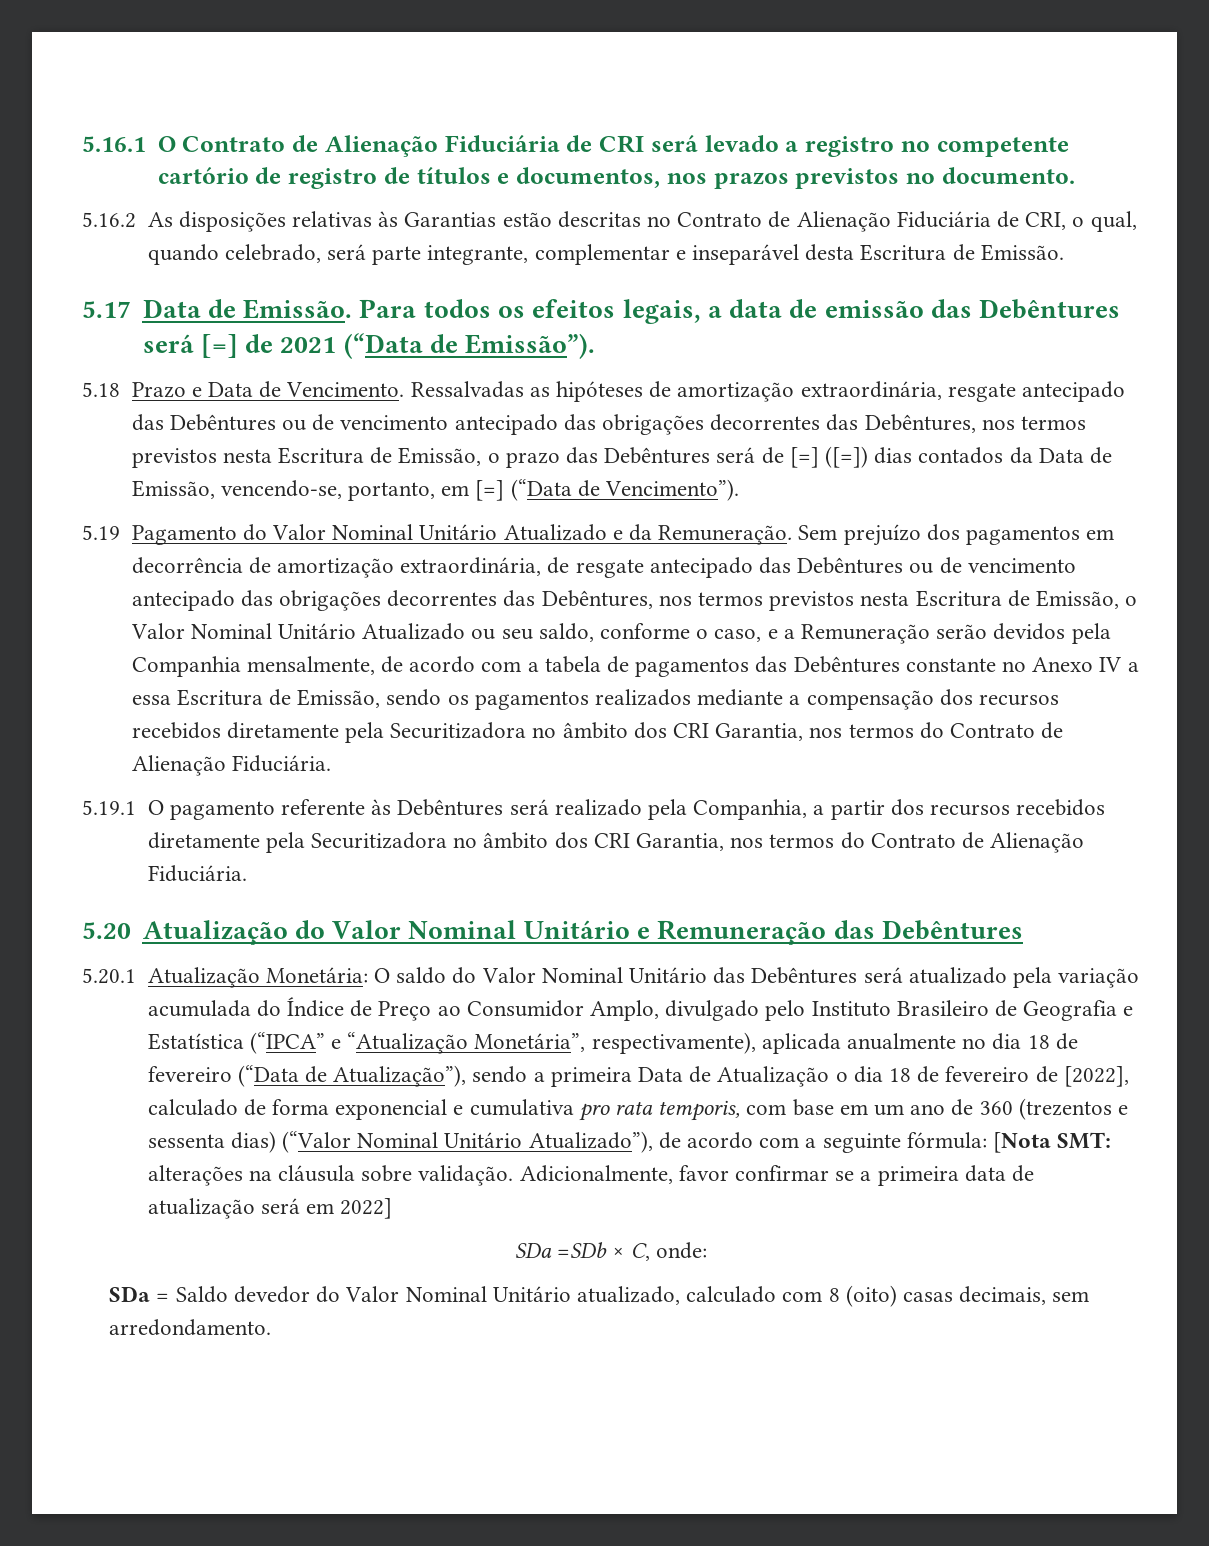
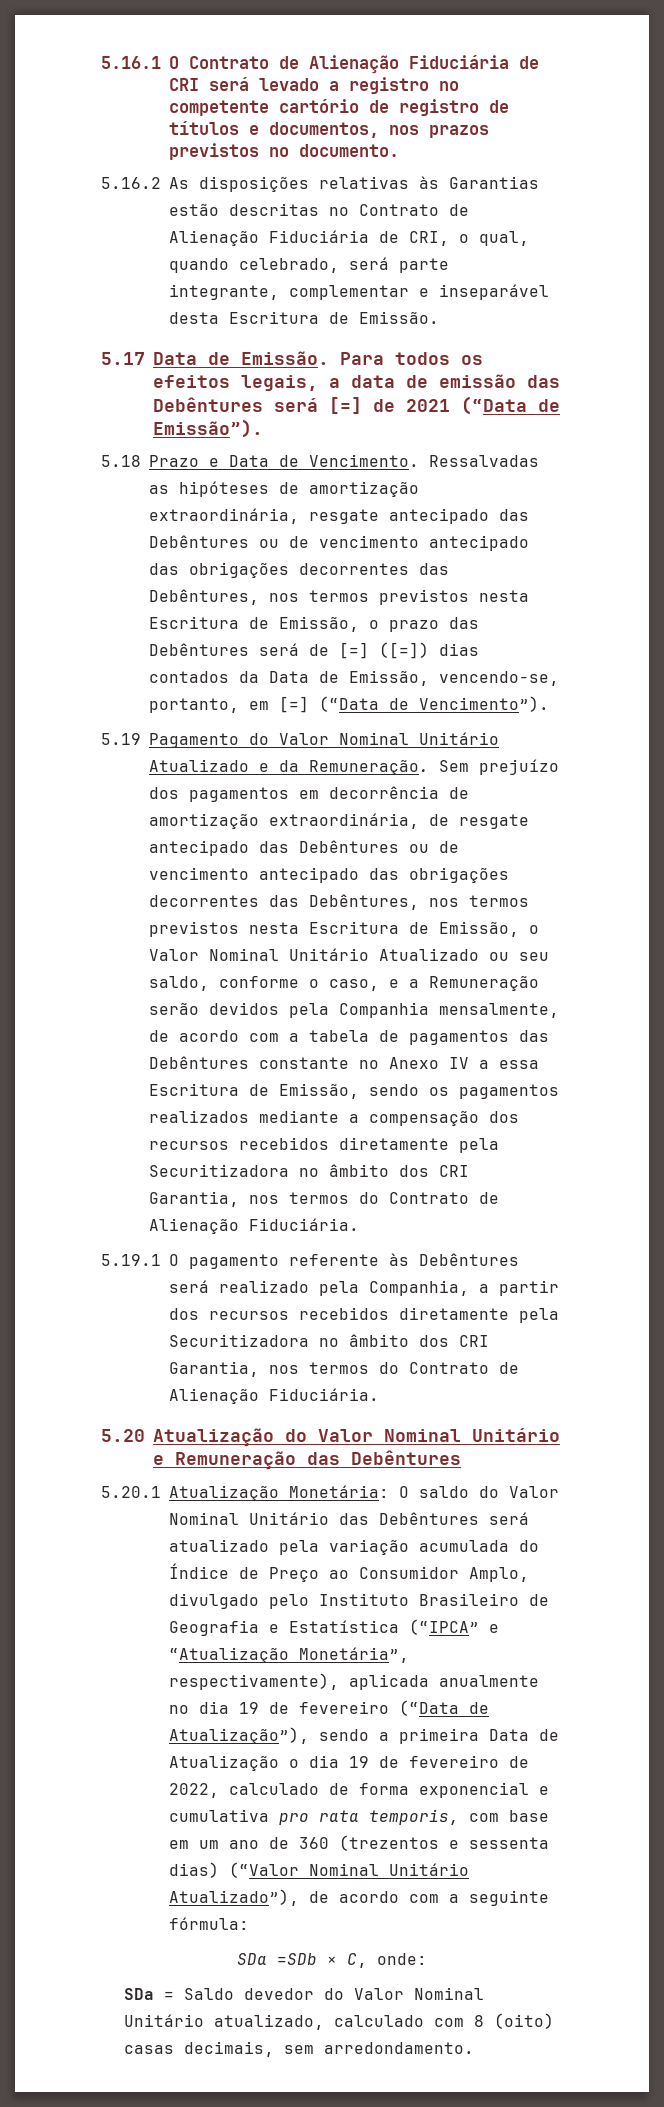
- O saldo do Valor Nominal Unitário das Debêntures será atualizado pela variação acumulada do Índice de Preço ao Consumidor Amplo, divulgado pelo Instituto Brasileiro de Geografia e Estatística (“IPCA” e “Atualização Monetária”, respectivamente), aplicada anualmente no dia 18 de fevereiro (“Data de Atualização”), sendo a primeira Data de Atualização o dia 18 de fevereiro de [2022], calculado de forma exponencial e cumulativa pro rata temporis, com base em um ano de 360 (trezentos e sessenta dias) (“Valor Nominal Unitário Atualizado”), de acordo com a seguinte fórmula: [Nota SMT: alterações na cláusula sobre validação. Adicionalmente, favor confirmar se a primeira data de atualização será em 2022]
+ O saldo do Valor Nominal Unitário das Debêntures será atualizado pela variação acumulada do Índice de Preço ao Consumidor Amplo, divulgado pelo Instituto Brasileiro de Geografia e Estatística (“IPCA” e “Atualização Monetária”, respectivamente), aplicada anualmente no dia 19 de fevereiro (“Data de Atualização”), sendo a primeira Data de Atualização o dia 19 de fevereiro de 2022, calculado de forma exponencial e cumulativa pro rata temporis, com base em um ano de 360 (trezentos e sessenta dias) (“Valor Nominal Unitário Atualizado”), de acordo com a seguinte fórmula:

